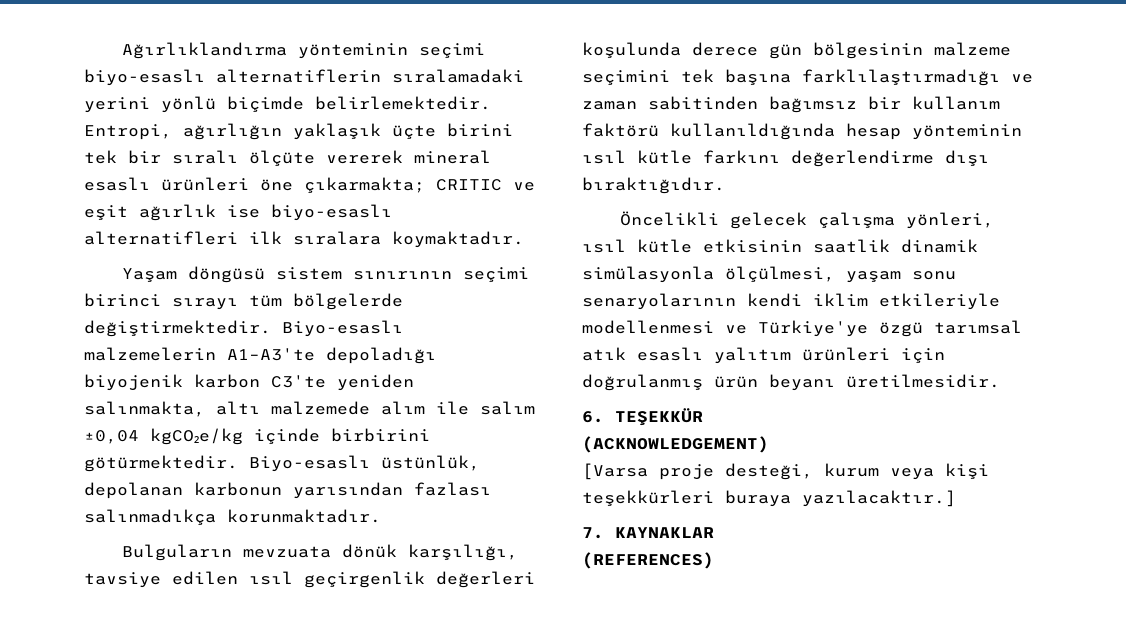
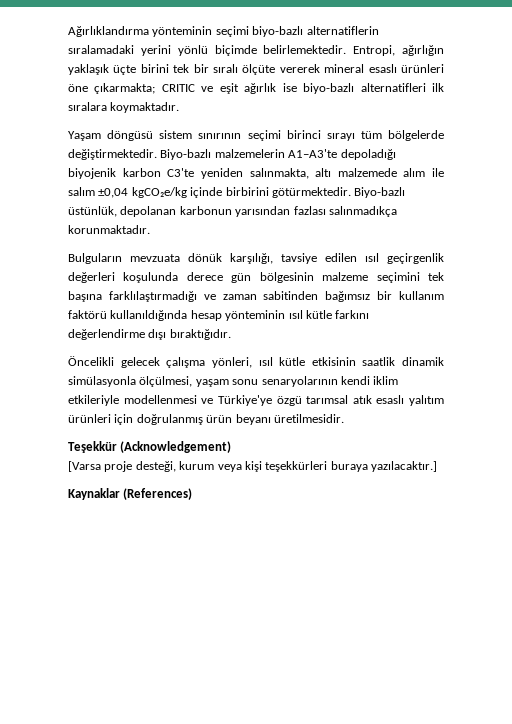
- Ağırlıklandırma yönteminin seçimi biyo-esaslı alternatiflerin sıralamadaki yerini yönlü biçimde belirlemektedir.
+ Ağırlıklandırma yönteminin seçimi biyo-bazlı alternatiflerin sıralamadaki yerini yönlü biçimde belirlemektedir.
- Entropi, ağırlığın yaklaşık üçte birini tek bir sıralı ölçüte vererek mineral esaslı ürünleri öne çıkarmakta; CRITIC ve eşit ağırlık ise biyo-esaslı alternatifleri ilk sıralara koymaktadır.
+ Entropi, ağırlığın yaklaşık üçte birini tek bir sıralı ölçüte vererek mineral esaslı ürünleri öne çıkarmakta; CRITIC ve eşit ağırlık ise biyo-bazlı alternatifleri ilk sıralara koymaktadır.
- Biyo-esaslı malzemelerin A1–A3'te depoladığı biyojenik karbon C3'te yeniden salınmakta, altı malzemede alım ile salım ±0,04 kgCO₂e/kg içinde birbirini götürmektedir.
+ Biyo-bazlı malzemelerin A1–A3'te depoladığı biyojenik karbon C3'te yeniden salınmakta, altı malzemede alım ile salım ±0,04 kgCO₂e/kg içinde birbirini götürmektedir.
- Biyo-esaslı üstünlük, depolanan karbonun yarısından fazlası salınmadıkça korunmaktadır.
+ Biyo-bazlı üstünlük, depolanan karbonun yarısından fazlası salınmadıkça korunmaktadır.
- 6. TEŞEKKÜR
- (ACKNOWLEDGEMENT)
+ Teşekkür (Acknowledgement)
- 7. KAYNAKLAR
- (REFERENCES)
+ Kaynaklar (References)

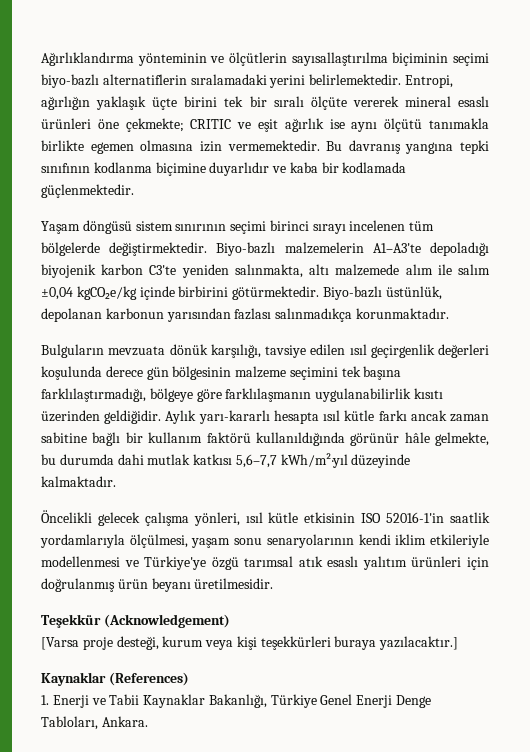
- Ağırlıklandırma yönteminin seçimi biyo-bazlı alternatiflerin sıralamadaki yerini yönlü biçimde belirlemektedir.
+ Ağırlıklandırma yönteminin ve ölçütlerin sayısallaştırılma biçiminin seçimi biyo-bazlı alternatiflerin sıralamadaki yerini belirlemektedir.
- Entropi, ağırlığın yaklaşık üçte birini tek bir sıralı ölçüte vererek mineral esaslı ürünleri öne çıkarmakta; CRITIC ve eşit ağırlık ise biyo-bazlı alternatifleri ilk sıralara koymaktadır.
+ Entropi, ağırlığın yaklaşık üçte birini tek bir sıralı ölçüte vererek mineral esaslı ürünleri öne çekmekte; CRITIC ve eşit ağırlık ise aynı ölçütü tanımakla birlikte egemen olmasına izin vermemektedir. Bu davranış yangına tepki sınıfının kodlanma biçimine duyarlıdır ve kaba bir kodlamada güçlenmektedir.
- Yaşam döngüsü sistem sınırının seçimi birinci sırayı tüm bölgelerde değiştirmektedir.
+ Yaşam döngüsü sistem sınırının seçimi birinci sırayı incelenen tüm bölgelerde değiştirmektedir.
- Bulguların mevzuata dönük karşılığı, tavsiye edilen ısıl geçirgenlik değerleri koşulunda derece gün bölgesinin malzeme seçimini tek başına farklılaştırmadığı ve zaman sabitinden bağımsız bir kullanım faktörü kullanıldığında hesap yönteminin ısıl kütle farkını değerlendirme dışı bıraktığıdır.
+ Bulguların mevzuata dönük karşılığı, tavsiye edilen ısıl geçirgenlik değerleri koşulunda derece gün bölgesinin malzeme seçimini tek başına farklılaştırmadığı, bölgeye göre farklılaşmanın uygulanabilirlik kısıtı üzerinden geldiğidir. Aylık yarı-kararlı hesapta ısıl kütle farkı ancak zaman sabitine bağlı bir kullanım faktörü kullanıldığında görünür hâle gelmekte, bu durumda dahi mutlak katkısı 5,6–7,7 kWh/m²·yıl düzeyinde kalmaktadır.
- Öncelikli gelecek çalışma yönleri, ısıl kütle etkisinin saatlik dinamik simülasyonla ölçülmesi, yaşam sonu senaryolarının kendi iklim etkileriyle modellenmesi ve Türkiye'ye özgü tarımsal atık esaslı yalıtım ürünleri için doğrulanmış ürün beyanı üretilmesidir.
+ Öncelikli gelecek çalışma yönleri, ısıl kütle etkisinin ISO 52016-1'in saatlik yordamlarıyla ölçülmesi, yaşam sonu senaryolarının kendi iklim etkileriyle modellenmesi ve Türkiye'ye özgü tarımsal atık esaslı yalıtım ürünleri için doğrulanmış ürün beyanı üretilmesidir.
+ 1. Enerji ve Tabii Kaynaklar Bakanlığı, Türkiye Genel Enerji Denge Tabloları, Ankara.

